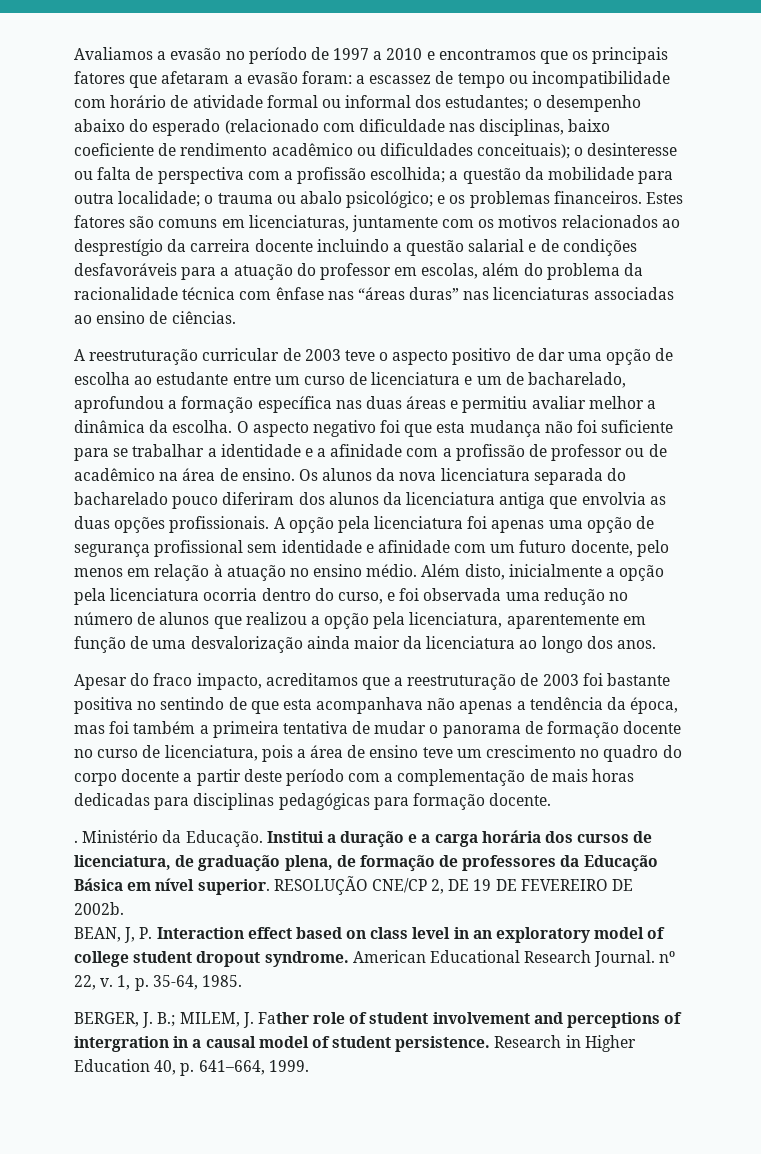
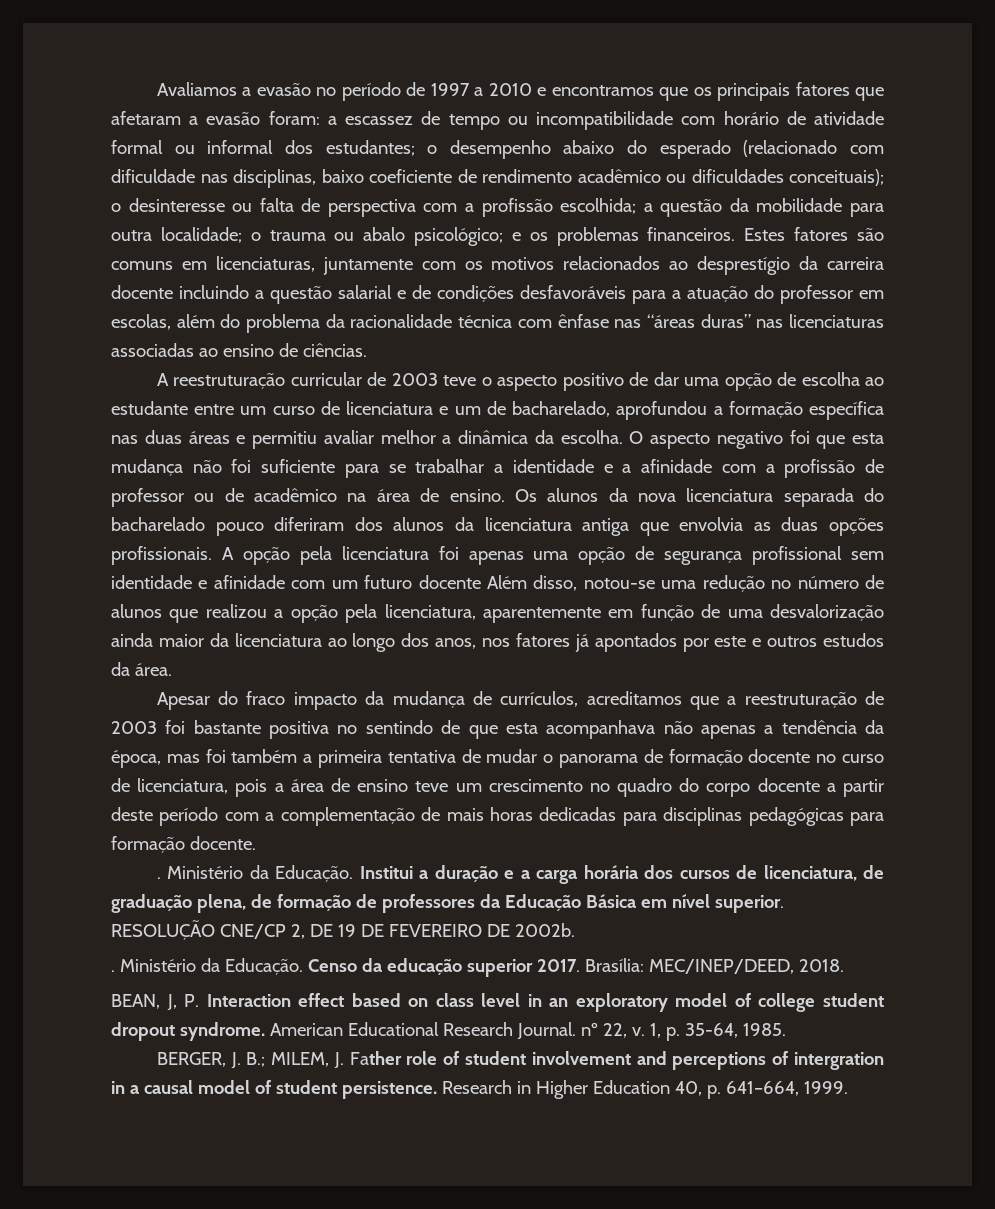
- A opção pela licenciatura foi apenas uma opção de segurança profissional sem identidade e afinidade com um futuro docente, pelo menos em relação à atuação no ensino médio. Além disto, inicialmente a opção pela licenciatura ocorria dentro do curso, e foi observada uma redução no número de alunos que realizou a opção pela licenciatura, aparentemente em função de uma desvalorização ainda maior da licenciatura ao longo dos anos.
- Apesar do fraco impacto, acreditamos que a reestruturação de 2003 foi bastante positiva no sentindo de que esta acompanhava não apenas a tendência da época, mas foi também a primeira tentativa de mudar o panorama de formação docente no curso de licenciatura, pois a área de ensino teve um crescimento no quadro do corpo docente a partir deste período com a complementação de mais horas dedicadas para disciplinas pedagógicas para formação docente.
+ A opção pela licenciatura foi apenas uma opção de segurança profissional sem identidade e afinidade com um futuro docente Além disso, notou-se uma redução no número de alunos que realizou a opção pela licenciatura, aparentemente em função de uma desvalorização ainda maior da licenciatura ao longo dos anos, nos fatores já apontados por este e outros estudos da área.
+ Apesar do fraco impacto da mudança de currículos, acreditamos que a reestruturação de 2003 foi bastante positiva no sentindo de que esta acompanhava não apenas a tendência da época, mas foi também a primeira tentativa de mudar o panorama de formação docente no curso de licenciatura, pois a área de ensino teve um crescimento no quadro do corpo docente a partir deste período com a complementação de mais horas dedicadas para disciplinas pedagógicas para formação docente.
+ . Ministério da Educação. Censo da educação superior 2017. Brasília: MEC/INEP/DEED, 2018.

